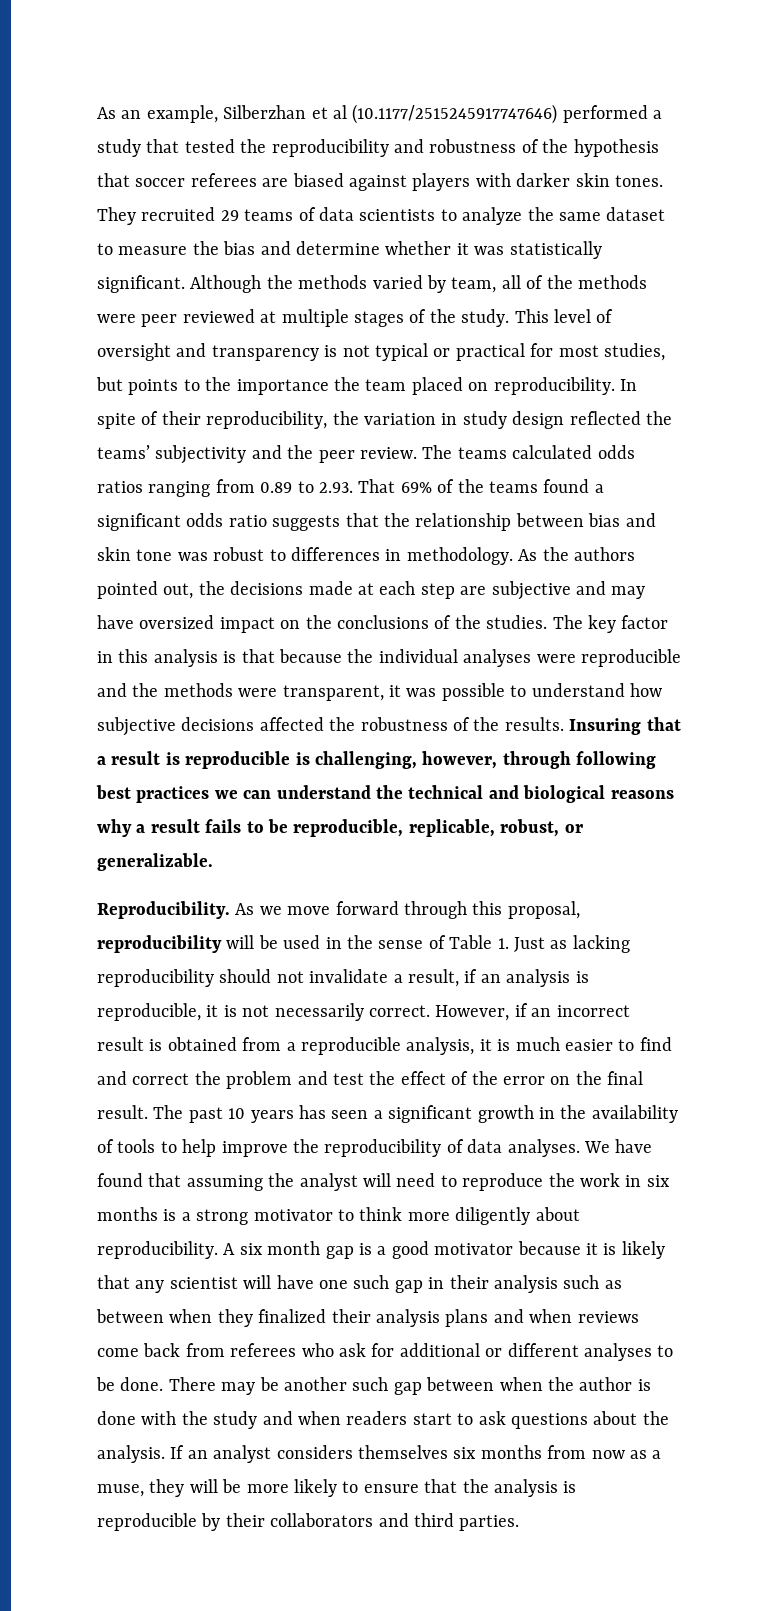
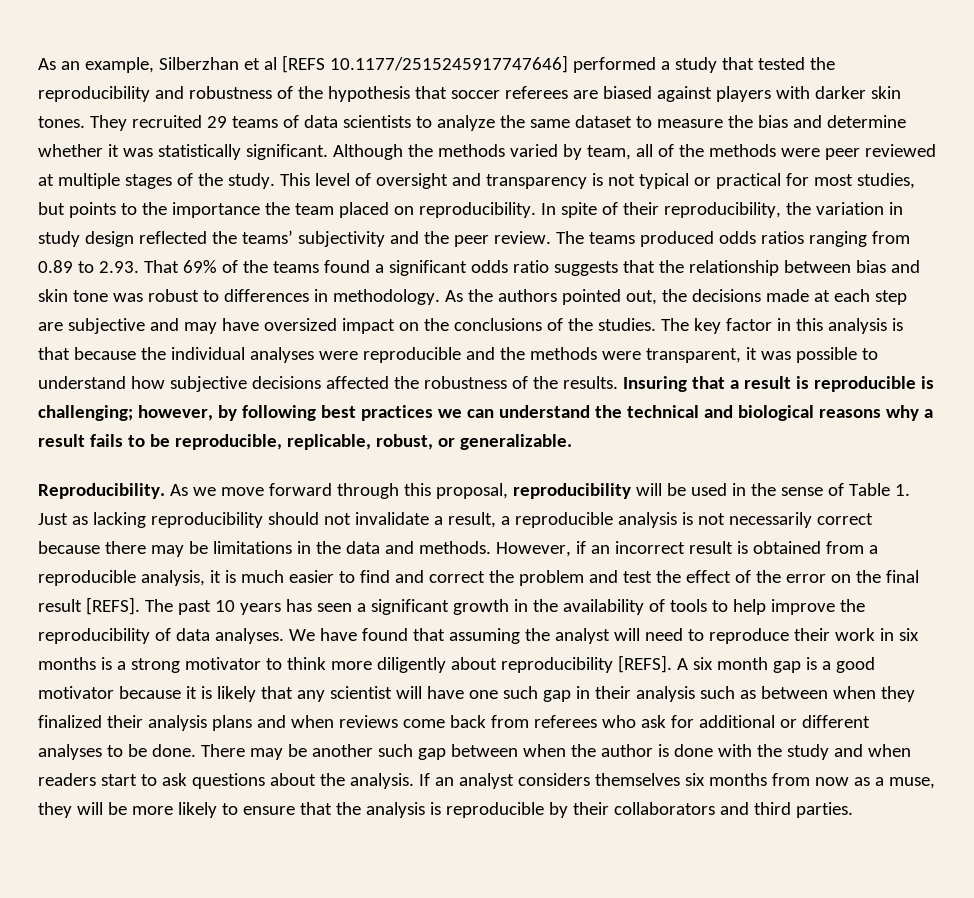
- As an example, Silberzhan et al (10.1177/2515245917747646) performed a study that tested the reproducibility and robustness of the hypothesis that soccer referees are biased against players with darker skin tones.
+ As an example, Silberzhan et al [REFS 10.1177/2515245917747646] performed a study that tested the reproducibility and robustness of the hypothesis that soccer referees are biased against players with darker skin tones.
- The teams calculated odds ratios ranging from 0.89 to 2.93. That 69% of the teams found a significant odds ratio suggests that the relationship between bias and skin tone was robust to differences in methodology.
+ The teams produced odds ratios ranging from 0.89 to 2.93. That 69% of the teams found a significant odds ratio suggests that the relationship between bias and skin tone was robust to differences in methodology.
- Insuring that a result is reproducible is challenging, however, through following best practices we can understand the technical and biological reasons why a result fails to be reproducible, replicable, robust, or generalizable.
+ Insuring that a result is reproducible is challenging; however, by following best practices we can understand the technical and biological reasons why a result fails to be reproducible, replicable, robust, or generalizable.
- As we move forward through this proposal, reproducibility will be used in the sense of Table 1. Just as lacking reproducibility should not invalidate a result, if an analysis is reproducible, it is not necessarily correct.
+ As we move forward through this proposal, reproducibility will be used in the sense of Table 1. Just as lacking reproducibility should not invalidate a result, a reproducible analysis is not necessarily correct because there may be limitations in the data and methods.
- However, if an incorrect result is obtained from a reproducible analysis, it is much easier to find and correct the problem and test the effect of the error on the final result.
+ However, if an incorrect result is obtained from a reproducible analysis, it is much easier to find and correct the problem and test the effect of the error on the final result [REFS].
- We have found that assuming the analyst will need to reproduce the work in six months is a strong motivator to think more diligently about reproducibility.
+ We have found that assuming the analyst will need to reproduce their work in six months is a strong motivator to think more diligently about reproducibility [REFS].

